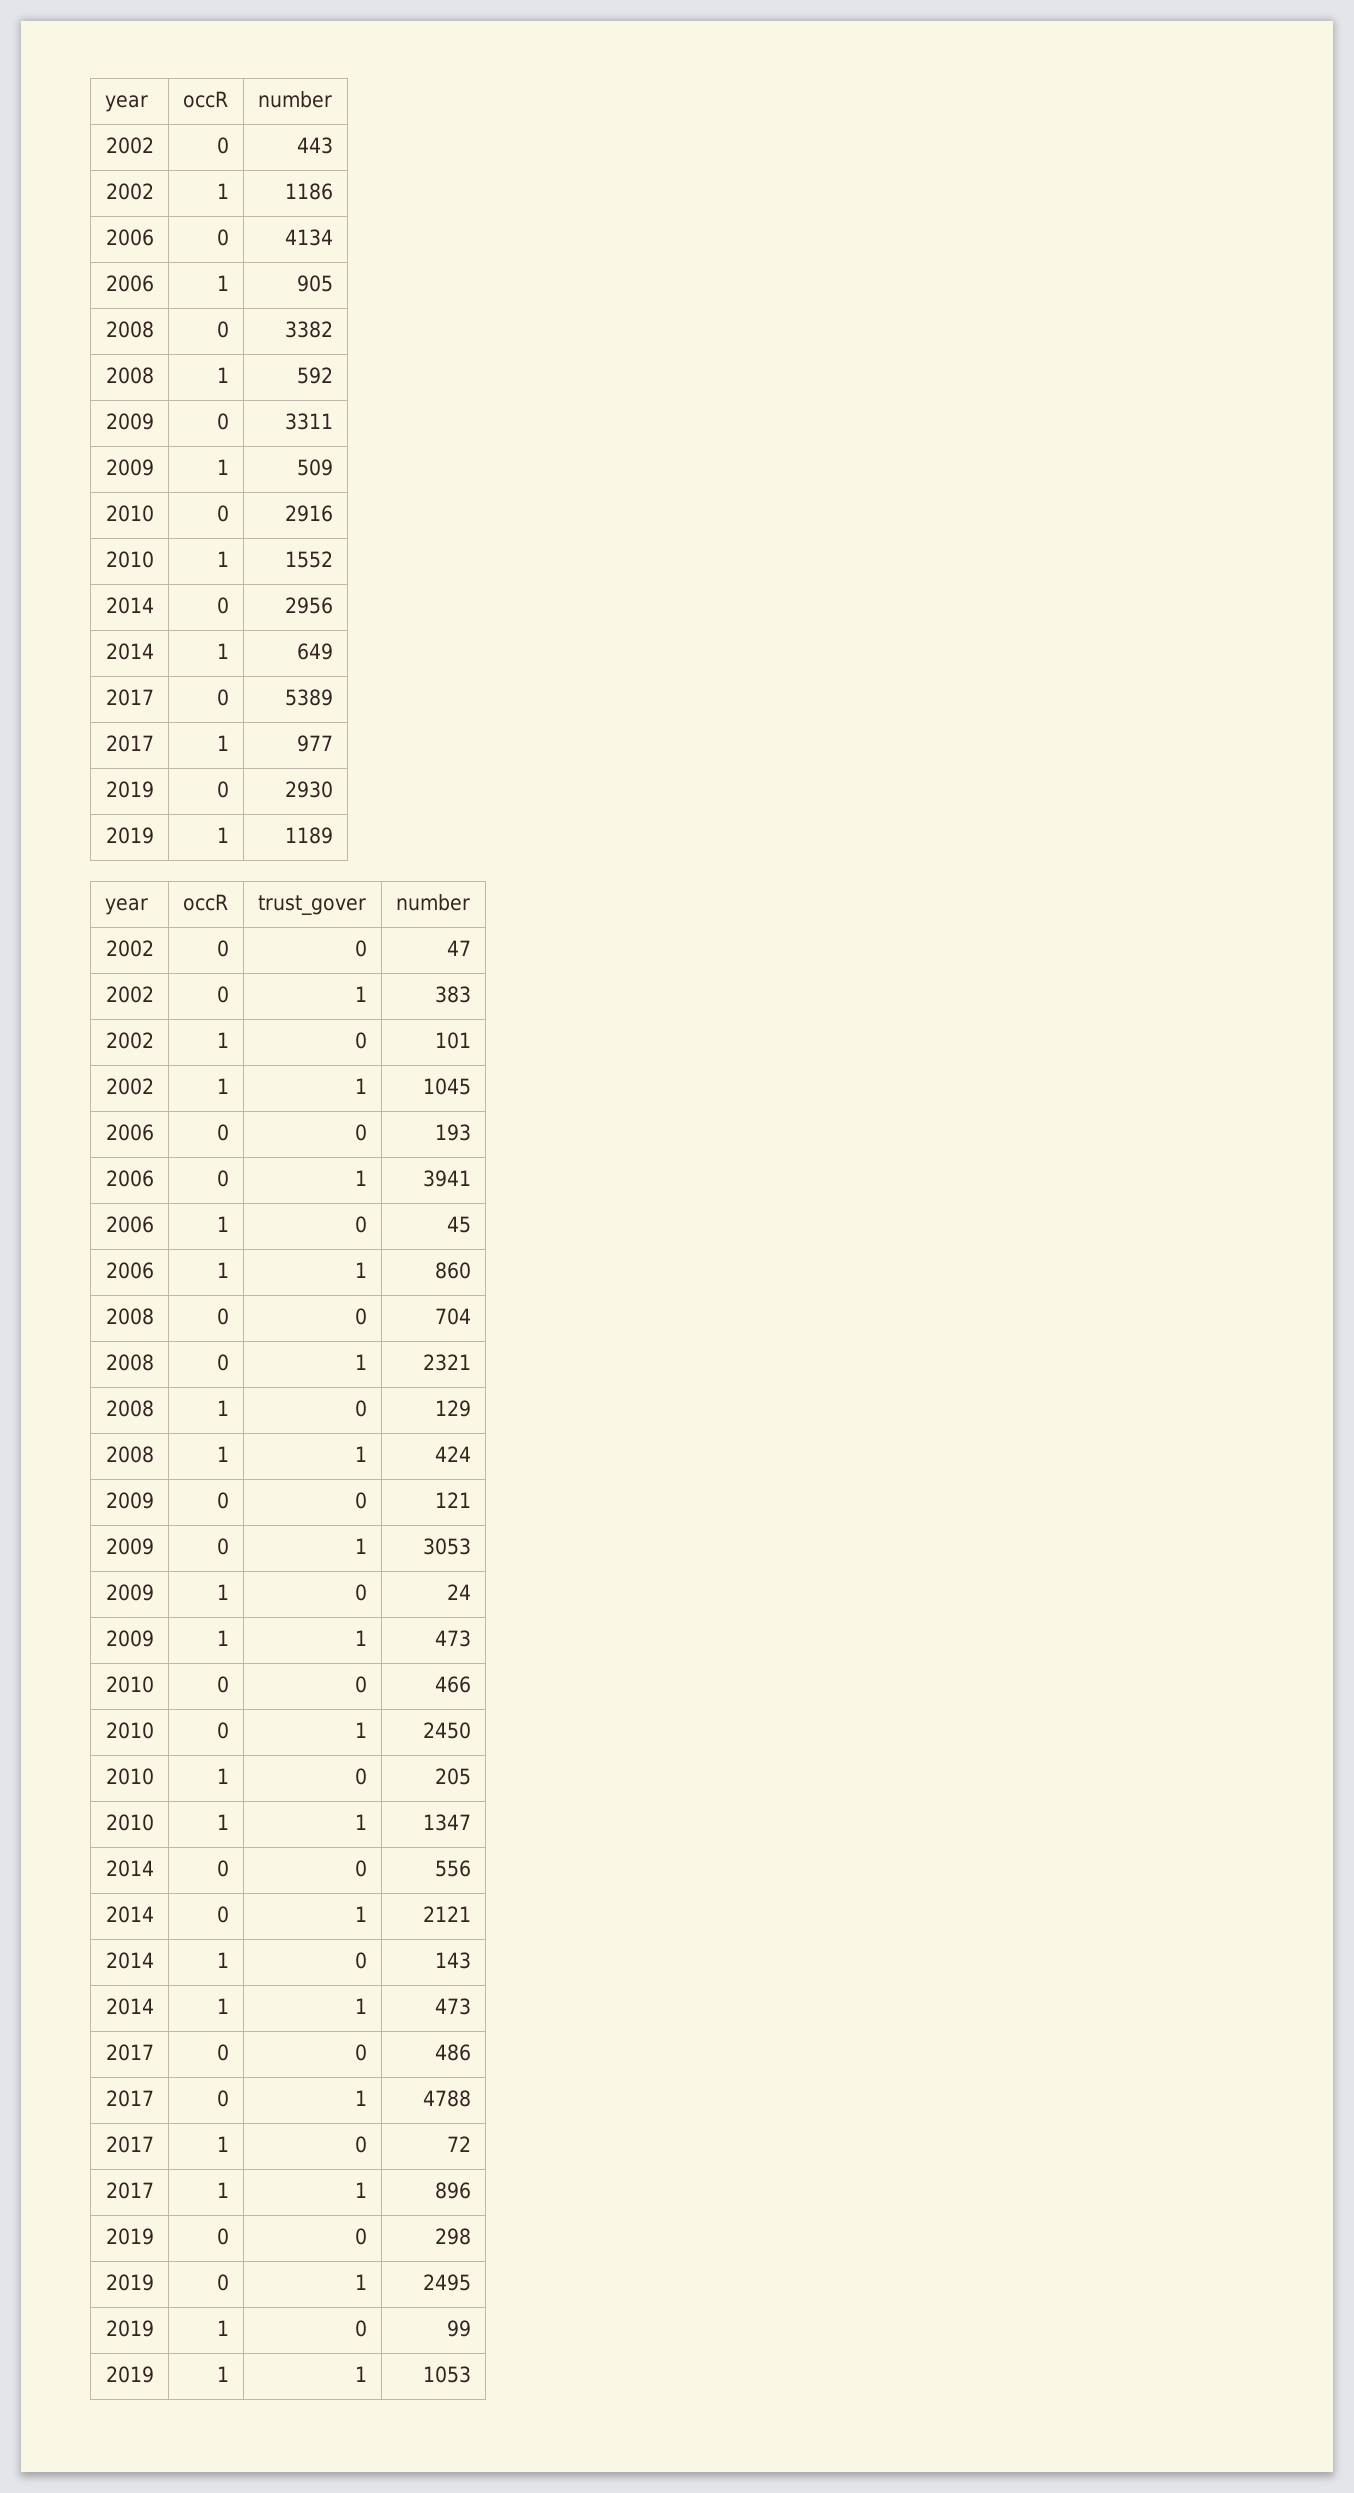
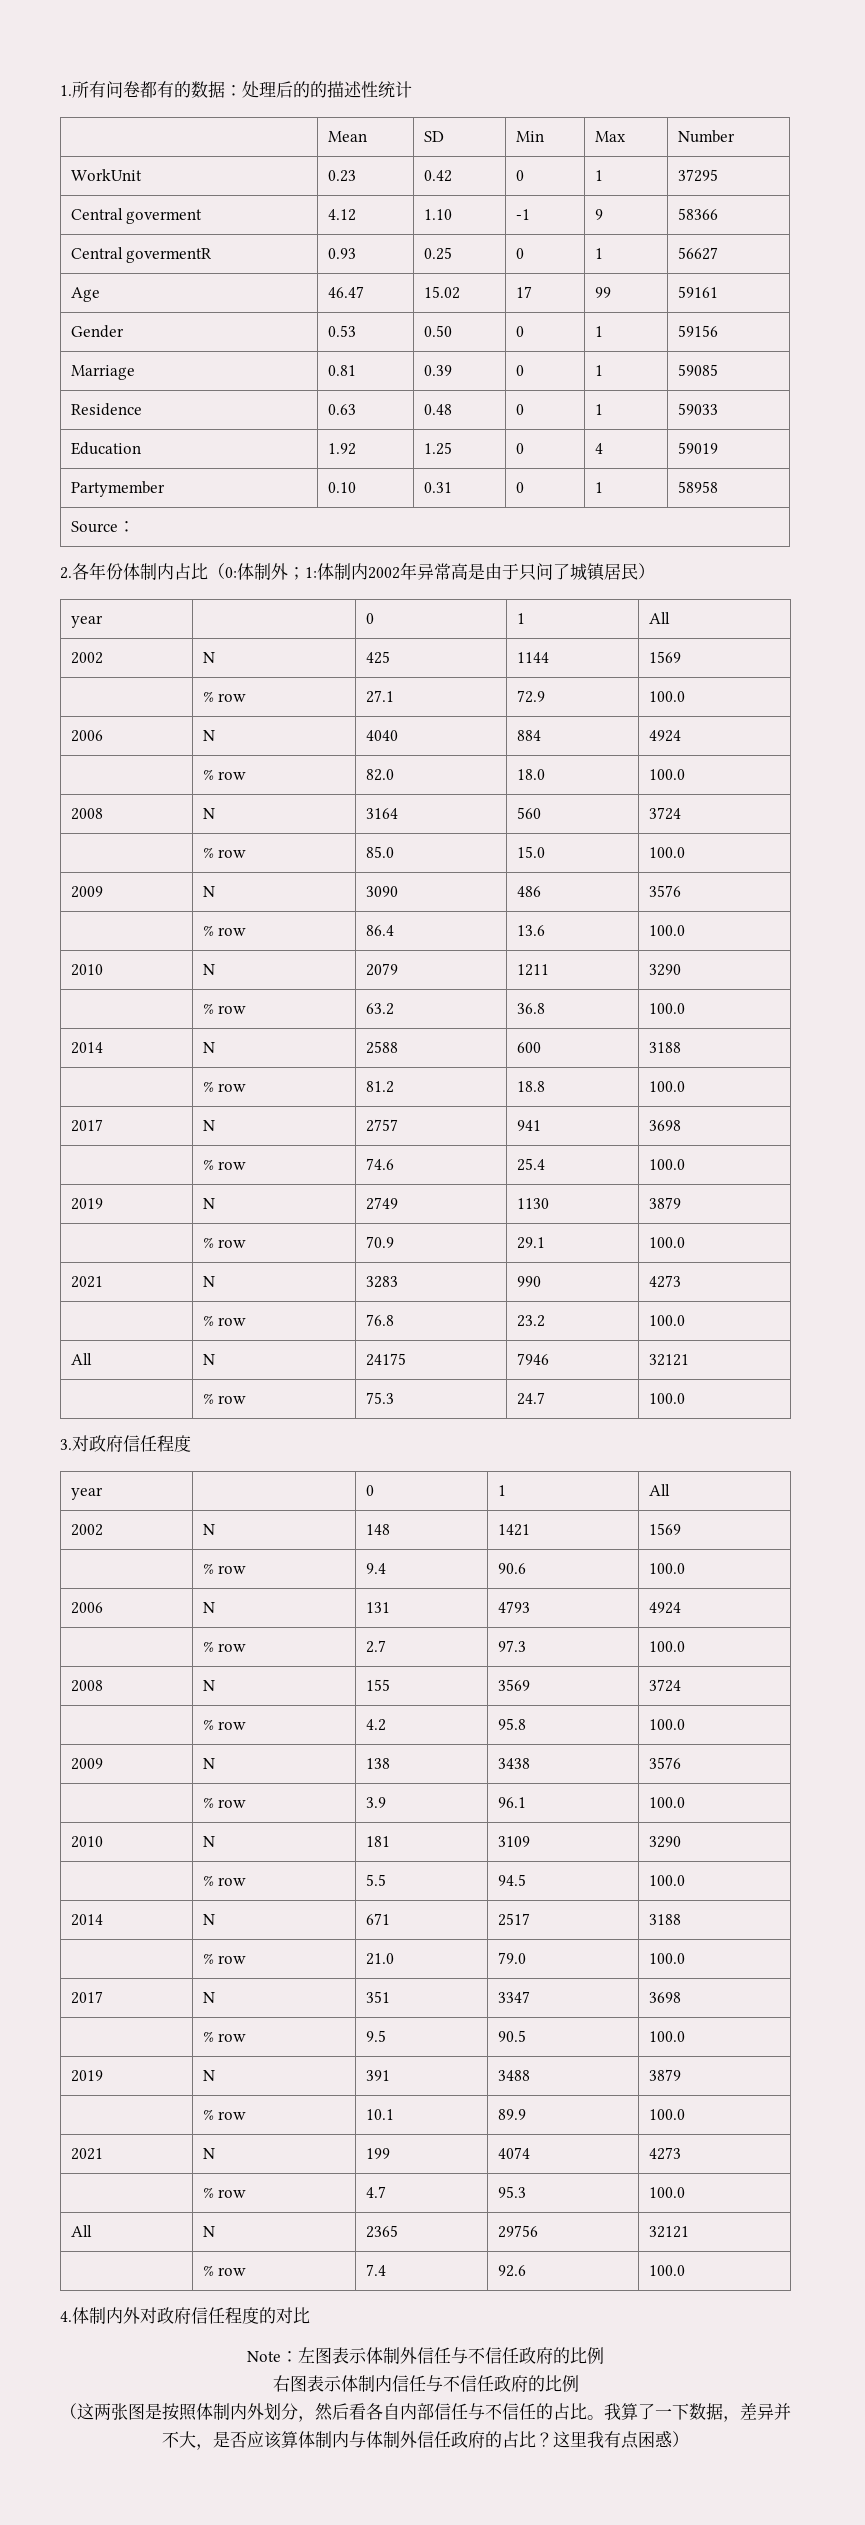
- year | occR | number
- 2002 | 0 | 443
- 2002 | 1 | 1186
- 2006 | 0 | 4134
- 2006 | 1 | 905
- 2008 | 0 | 3382
- 2008 | 1 | 592
- 2009 | 0 | 3311
- 2009 | 1 | 509
- 2010 | 0 | 2916
- 2010 | 1 | 1552
- 2014 | 0 | 2956
- 2014 | 1 | 649
- 2017 | 0 | 5389
- 2017 | 1 | 977
- 2019 | 0 | 2930
- 2019 | 1 | 1189
- year | occR | trust_gover | number
- 2002 | 0 | 0 | 47
- 2002 | 0 | 1 | 383
- 2002 | 1 | 0 | 101
- 2002 | 1 | 1 | 1045
- 2006 | 0 | 0 | 193
- 2006 | 0 | 1 | 3941
- 2006 | 1 | 0 | 45
- 2006 | 1 | 1 | 860
- 2008 | 0 | 0 | 704
- 2008 | 0 | 1 | 2321
- 2008 | 1 | 0 | 129
- 2008 | 1 | 1 | 424
- 2009 | 0 | 0 | 121
- 2009 | 0 | 1 | 3053
- 2009 | 1 | 0 | 24
- 2009 | 1 | 1 | 473
- 2010 | 0 | 0 | 466
- 2010 | 0 | 1 | 2450
- 2010 | 1 | 0 | 205
- 2010 | 1 | 1 | 1347
- 2014 | 0 | 0 | 556
- 2014 | 0 | 1 | 2121
- 2014 | 1 | 0 | 143
- 2014 | 1 | 1 | 473
- 2017 | 0 | 0 | 486
- 2017 | 0 | 1 | 4788
- 2017 | 1 | 0 | 72
- 2017 | 1 | 1 | 896
- 2019 | 0 | 0 | 298
- 2019 | 0 | 1 | 2495
- 2019 | 1 | 0 | 99
- 2019 | 1 | 1 | 1053
+ 1.所有问卷都有的数据：处理后的的描述性统计
+ | Mean | SD | Min | Max | Number
+ WorkUnit | 0.23 | 0.42 | 0 | 1 | 37295
+ Central goverment | 4.12 | 1.10 | -1 | 9 | 58366
+ Central govermentR | 0.93 | 0.25 | 0 | 1 | 56627
+ Age | 46.47 | 15.02 | 17 | 99 | 59161
+ Gender | 0.53 | 0.50 | 0 | 1 | 59156
+ Marriage | 0.81 | 0.39 | 0 | 1 | 59085
+ Residence | 0.63 | 0.48 | 0 | 1 | 59033
+ Education | 1.92 | 1.25 | 0 | 4 | 59019
+ Partymember | 0.10 | 0.31 | 0 | 1 | 58958
+ Source：
+ 2.各年份体制内占比（0:体制外；1:体制内2002年异常高是由于只问了城镇居民）
+ year | | 0 | 1 | All
+ 2002 | N | 425 | 1144 | 1569
+ | % row | 27.1 | 72.9 | 100.0
+ 2006 | N | 4040 | 884 | 4924
+ | % row | 82.0 | 18.0 | 100.0
+ 2008 | N | 3164 | 560 | 3724
+ | % row | 85.0 | 15.0 | 100.0
+ 2009 | N | 3090 | 486 | 3576
+ | % row | 86.4 | 13.6 | 100.0
+ 2010 | N | 2079 | 1211 | 3290
+ | % row | 63.2 | 36.8 | 100.0
+ 2014 | N | 2588 | 600 | 3188
+ | % row | 81.2 | 18.8 | 100.0
+ 2017 | N | 2757 | 941 | 3698
+ | % row | 74.6 | 25.4 | 100.0
+ 2019 | N | 2749 | 1130 | 3879
+ | % row | 70.9 | 29.1 | 100.0
+ 2021 | N | 3283 | 990 | 4273
+ | % row | 76.8 | 23.2 | 100.0
+ All | N | 24175 | 7946 | 32121
+ | % row | 75.3 | 24.7 | 100.0
+ 3.对政府信任程度
+ year | | 0 | 1 | All
+ 2002 | N | 148 | 1421 | 1569
+ | % row | 9.4 | 90.6 | 100.0
+ 2006 | N | 131 | 4793 | 4924
+ | % row | 2.7 | 97.3 | 100.0
+ 2008 | N | 155 | 3569 | 3724
+ | % row | 4.2 | 95.8 | 100.0
+ 2009 | N | 138 | 3438 | 3576
+ | % row | 3.9 | 96.1 | 100.0
+ 2010 | N | 181 | 3109 | 3290
+ | % row | 5.5 | 94.5 | 100.0
+ 2014 | N | 671 | 2517 | 3188
+ | % row | 21.0 | 79.0 | 100.0
+ 2017 | N | 351 | 3347 | 3698
+ | % row | 9.5 | 90.5 | 100.0
+ 2019 | N | 391 | 3488 | 3879
+ | % row | 10.1 | 89.9 | 100.0
+ 2021 | N | 199 | 4074 | 4273
+ | % row | 4.7 | 95.3 | 100.0
+ All | N | 2365 | 29756 | 32121
+ | % row | 7.4 | 92.6 | 100.0
+ 4.体制内外对政府信任程度的对比
+ Note：左图表示体制外信任与不信任政府的比例
+ 右图表示体制内信任与不信任政府的比例
+ （这两张图是按照体制内外划分，然后看各自内部信任与不信任的占比。我算了一下数据，差异并不大，是否应该算体制内与体制外信任政府的占比？这里我有点困惑）

